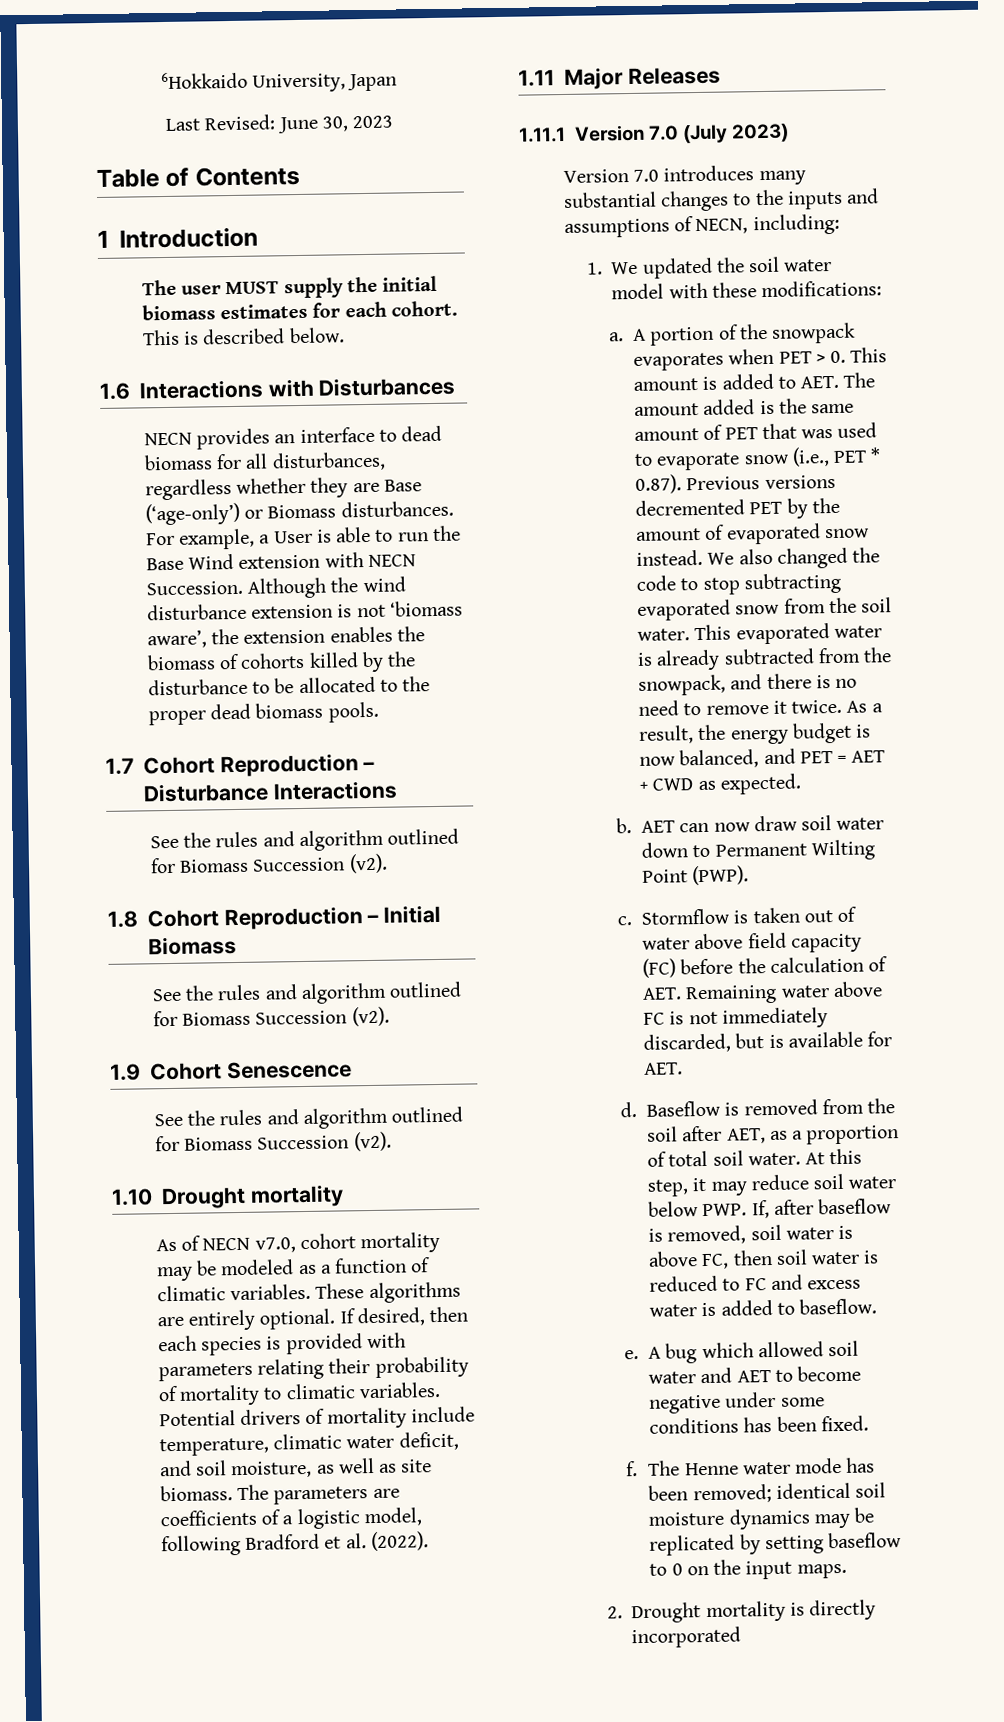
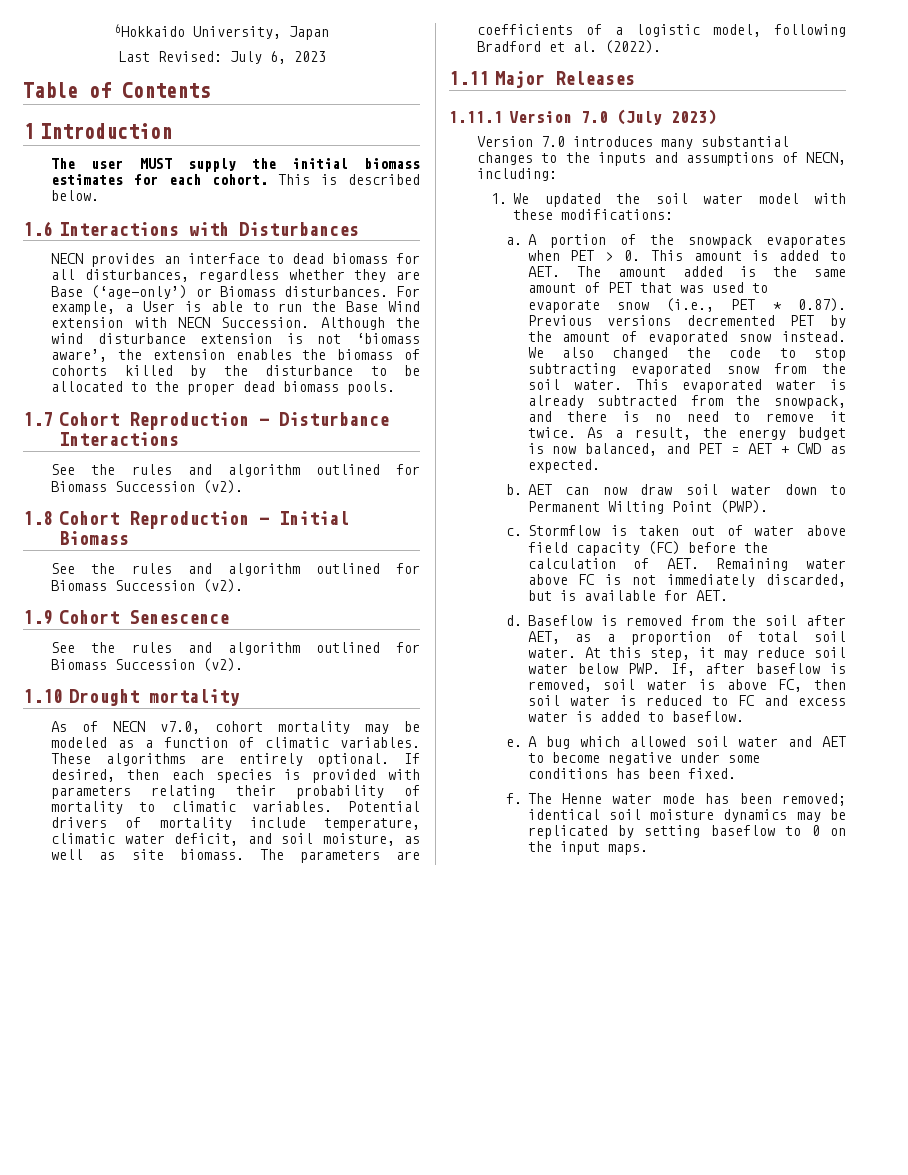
- Last Revised: June 30, 2023
+ Last Revised: July 6, 2023
- 2. Drought mortality is directly incorporated

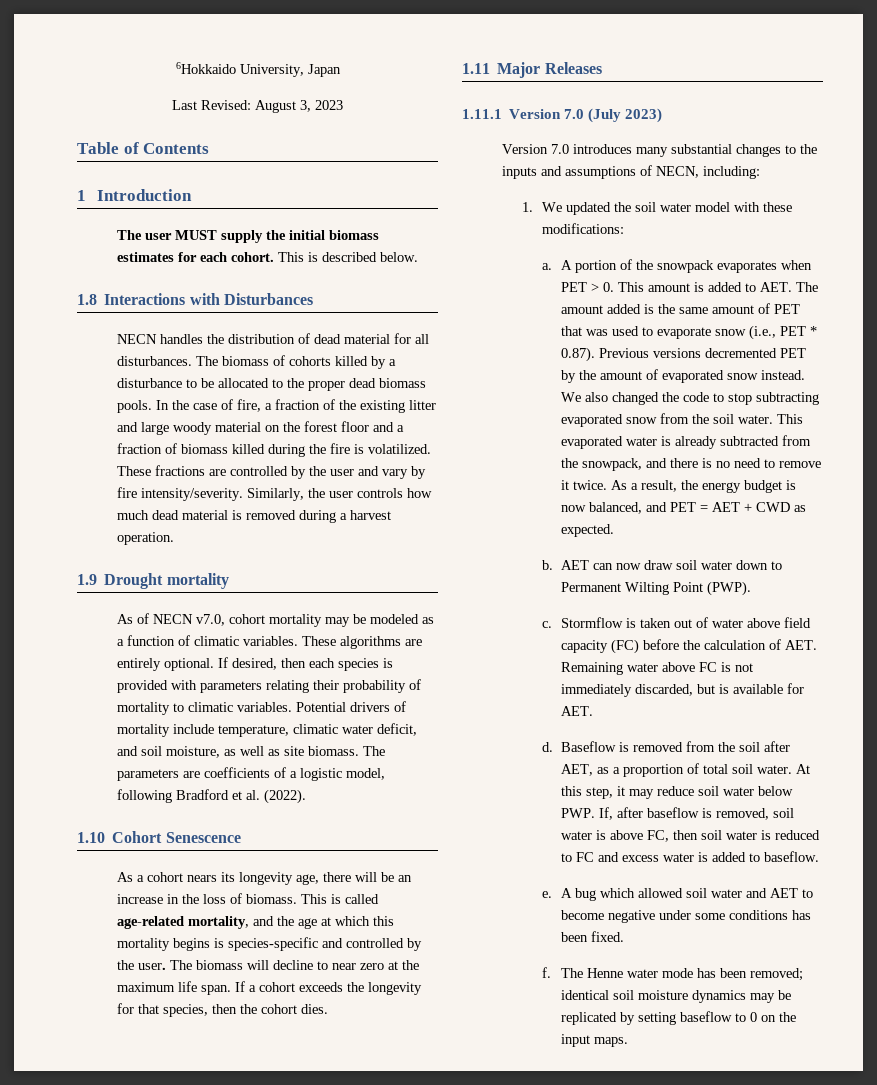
- Last Revised: July 6, 2023
+ Last Revised: August 3, 2023
- 1.6 Interactions with Disturbances
+ 1.8 Interactions with Disturbances
- NECN provides an interface to dead biomass for all disturbances, regardless whether they are Base (‘age-only’) or Biomass disturbances. For example, a User is able to run the Base Wind extension with NECN Succession. Although the wind disturbance extension is not ‘biomass aware’, the extension enables the biomass of cohorts killed by the disturbance to be allocated to the proper dead biomass pools.
- 1.7 Cohort Reproduction – Disturbance Interactions
- See the rules and algorithm outlined for Biomass Succession (v2).
- 1.8 Cohort Reproduction – Initial Biomass
- See the rules and algorithm outlined for Biomass Succession (v2).
- 1.9 Cohort Senescence
- See the rules and algorithm outlined for Biomass Succession (v2).
- 1.10 Drought mortality
+ NECN handles the distribution of dead material for all disturbances. The biomass of cohorts killed by a disturbance to be allocated to the proper dead biomass pools. In the case of fire, a fraction of the existing litter and large woody material on the forest floor and a fraction of biomass killed during the fire is volatilized. These fractions are controlled by the user and vary by fire intensity/severity. Similarly, the user controls how much dead material is removed during a harvest operation.
+ 1.9 Drought mortality
+ 1.10 Cohort Senescence
+ As a cohort nears its longevity age, there will be an increase in the loss of biomass. This is called age-related mortality, and the age at which this mortality begins is species-specific and controlled by the user. The biomass will decline to near zero at the maximum life span. If a cohort exceeds the longevity for that species, then the cohort dies.

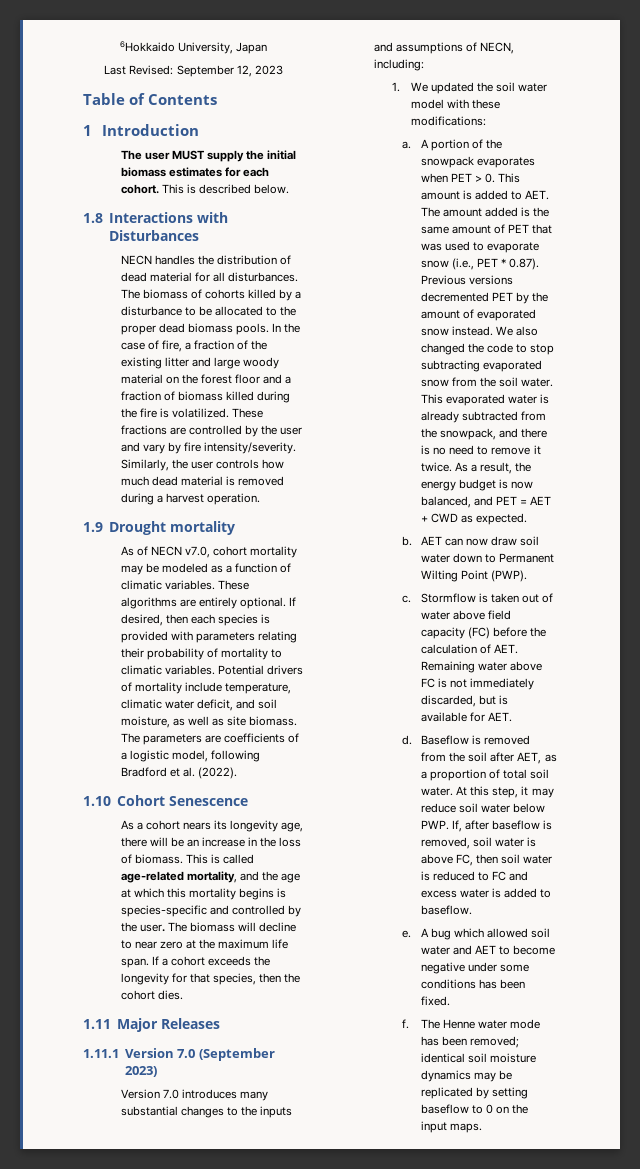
- Last Revised: August 3, 2023
+ Last Revised: September 12, 2023
- 1.11.1 Version 7.0 (July 2023)
+ 1.11.1 Version 7.0 (September 2023)

